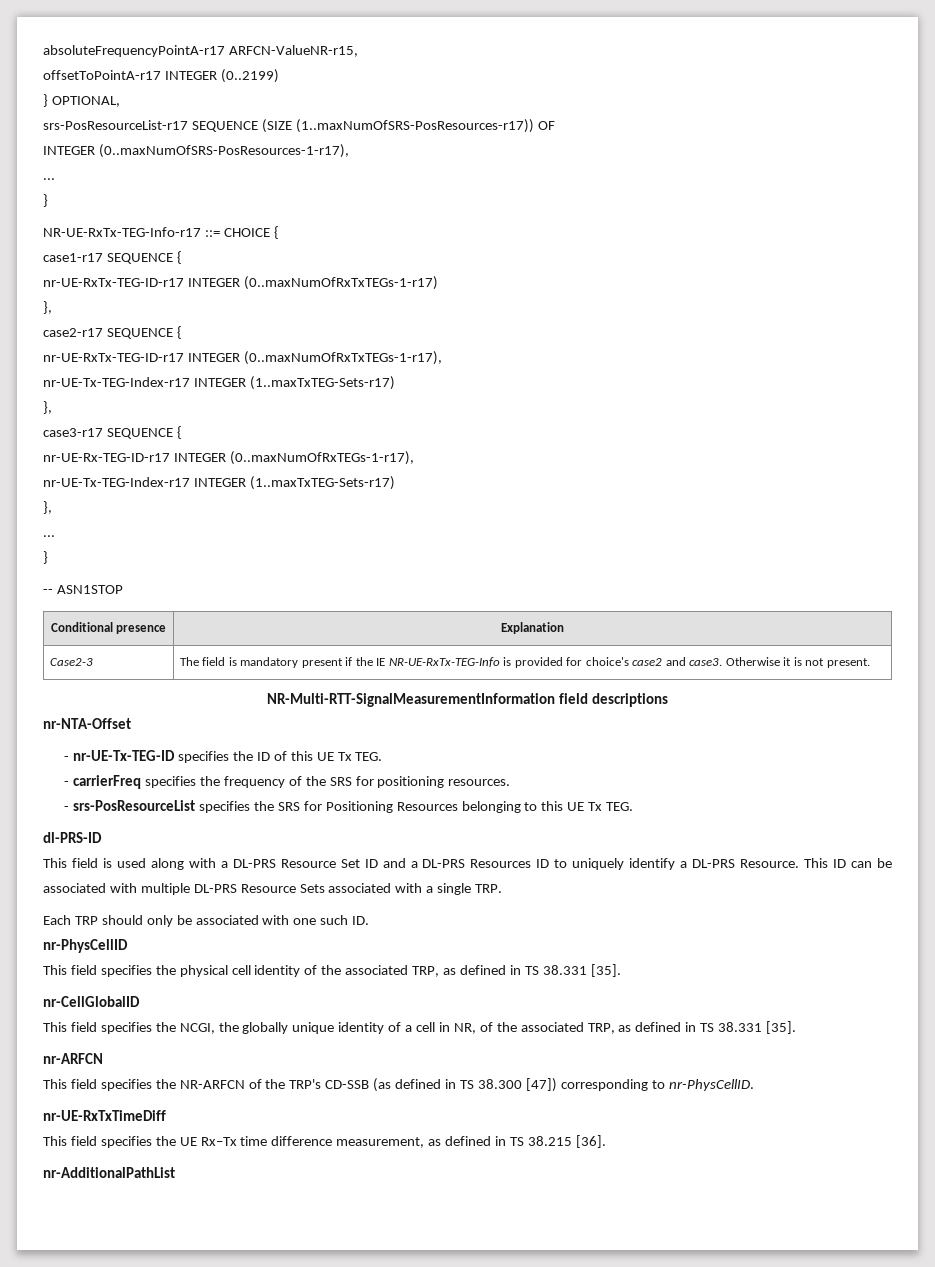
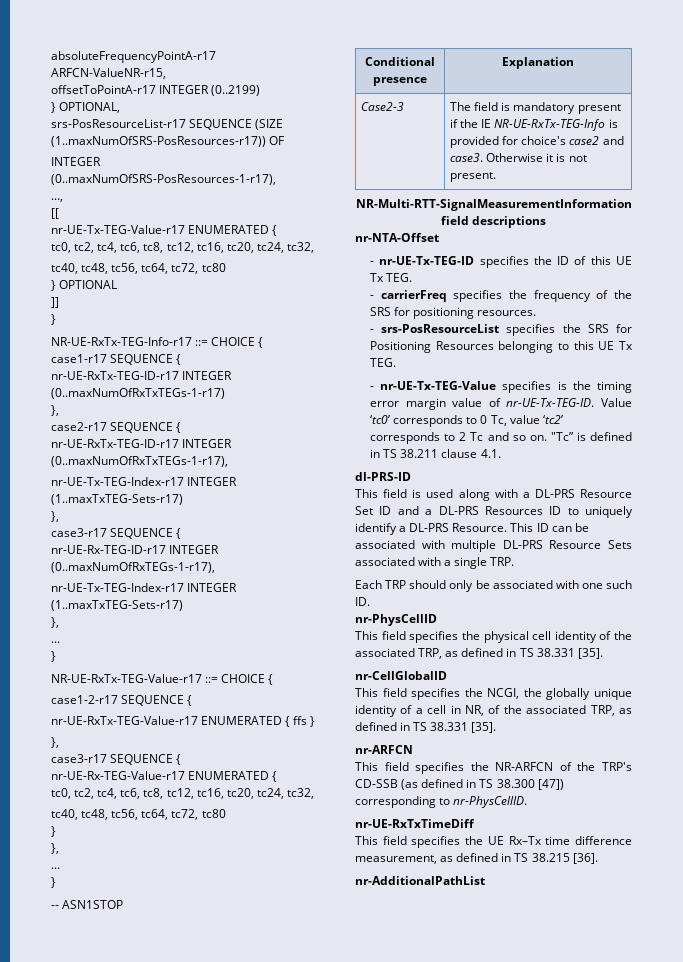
  INTEGER (0..maxNumOfSRS-PosResources-1-r17),
- ...
+ ...,
+ [[
+ nr-UE-Tx-TEG-Value-r17 ENUMERATED {
+ tc0, tc2, tc4, tc6, tc8, tc12, tc16, tc20, tc24, tc32,
+ tc40, tc48, tc56, tc64, tc72, tc80
+ } OPTIONAL
+ ]]
+ NR-UE-RxTx-TEG-Value-r17 ::= CHOICE {
+ case1-2-r17 SEQUENCE {
+ nr-UE-RxTx-TEG-Value-r17 ENUMERATED { ffs }
+ },
+ case3-r17 SEQUENCE {
+ nr-UE-Rx-TEG-Value-r17 ENUMERATED {
+ tc0, tc2, tc4, tc6, tc8, tc12, tc16, tc20, tc24, tc32,
+ tc40, tc48, tc56, tc64, tc72, tc80
+ }
+ },
+ ...
+ }
+ - nr-UE-Tx-TEG-Value specifies is the timing error margin value of nr-UE-Tx-TEG-ID. Value ‘tc0’ corresponds to 0 Tc, value ‘tc2’ corresponds to 2 Tc and so on. "Tc” is defined in TS 38.211 clause 4.1.

